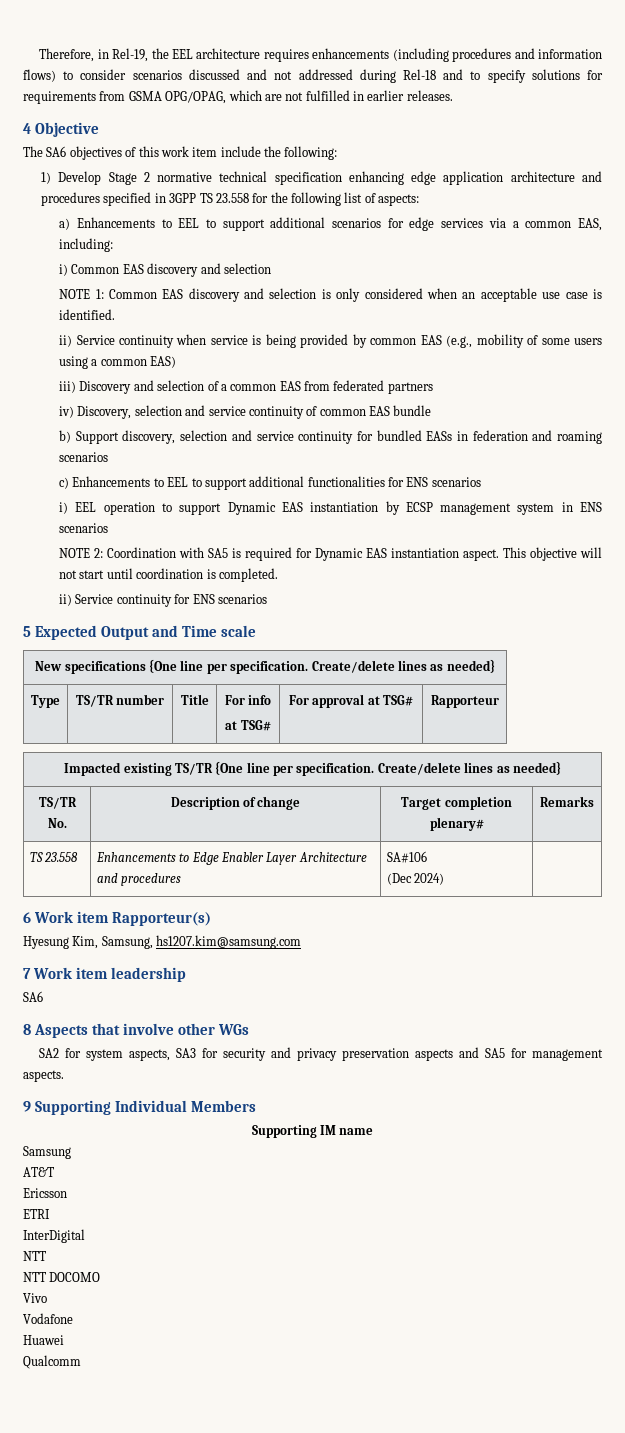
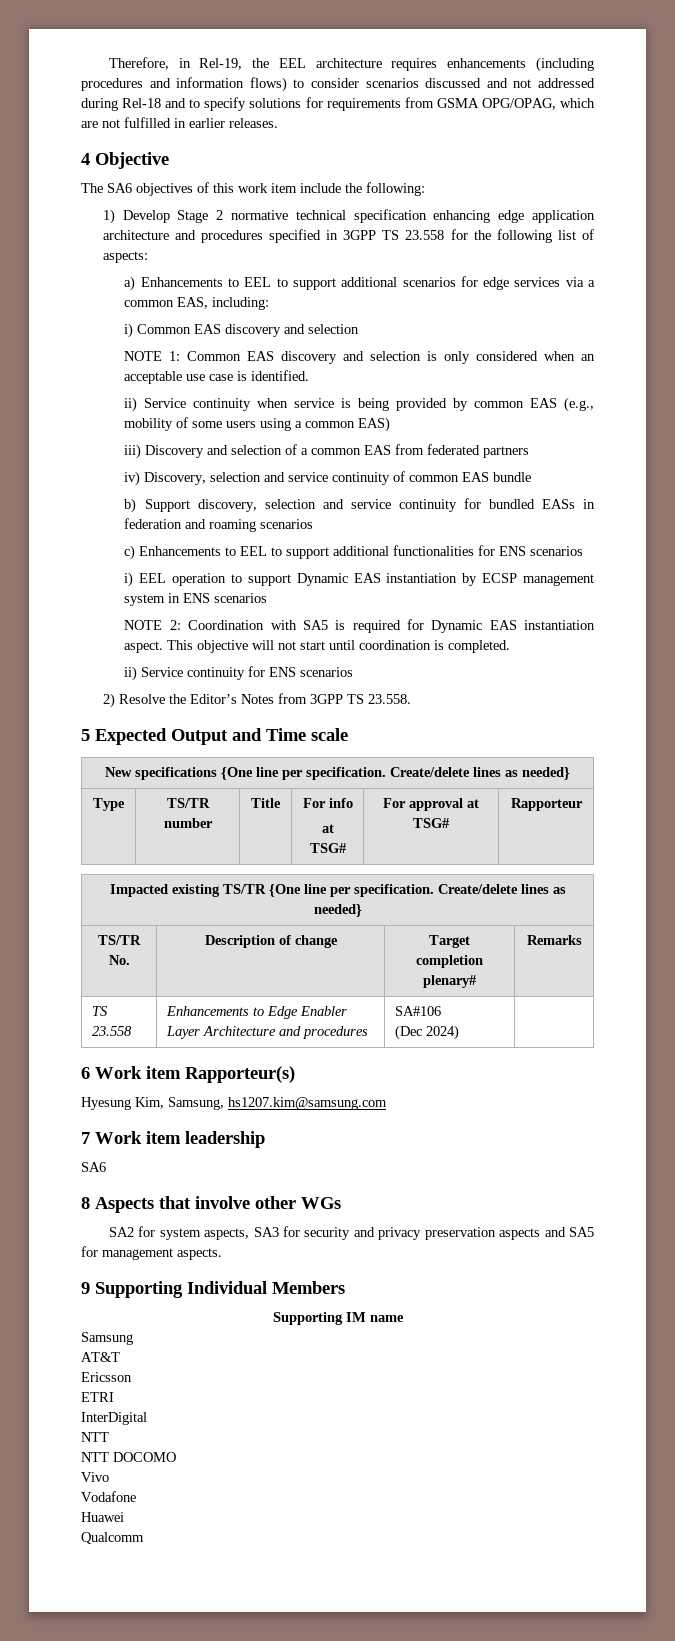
+ 2) Resolve the Editor’s Notes from 3GPP TS 23.558.

